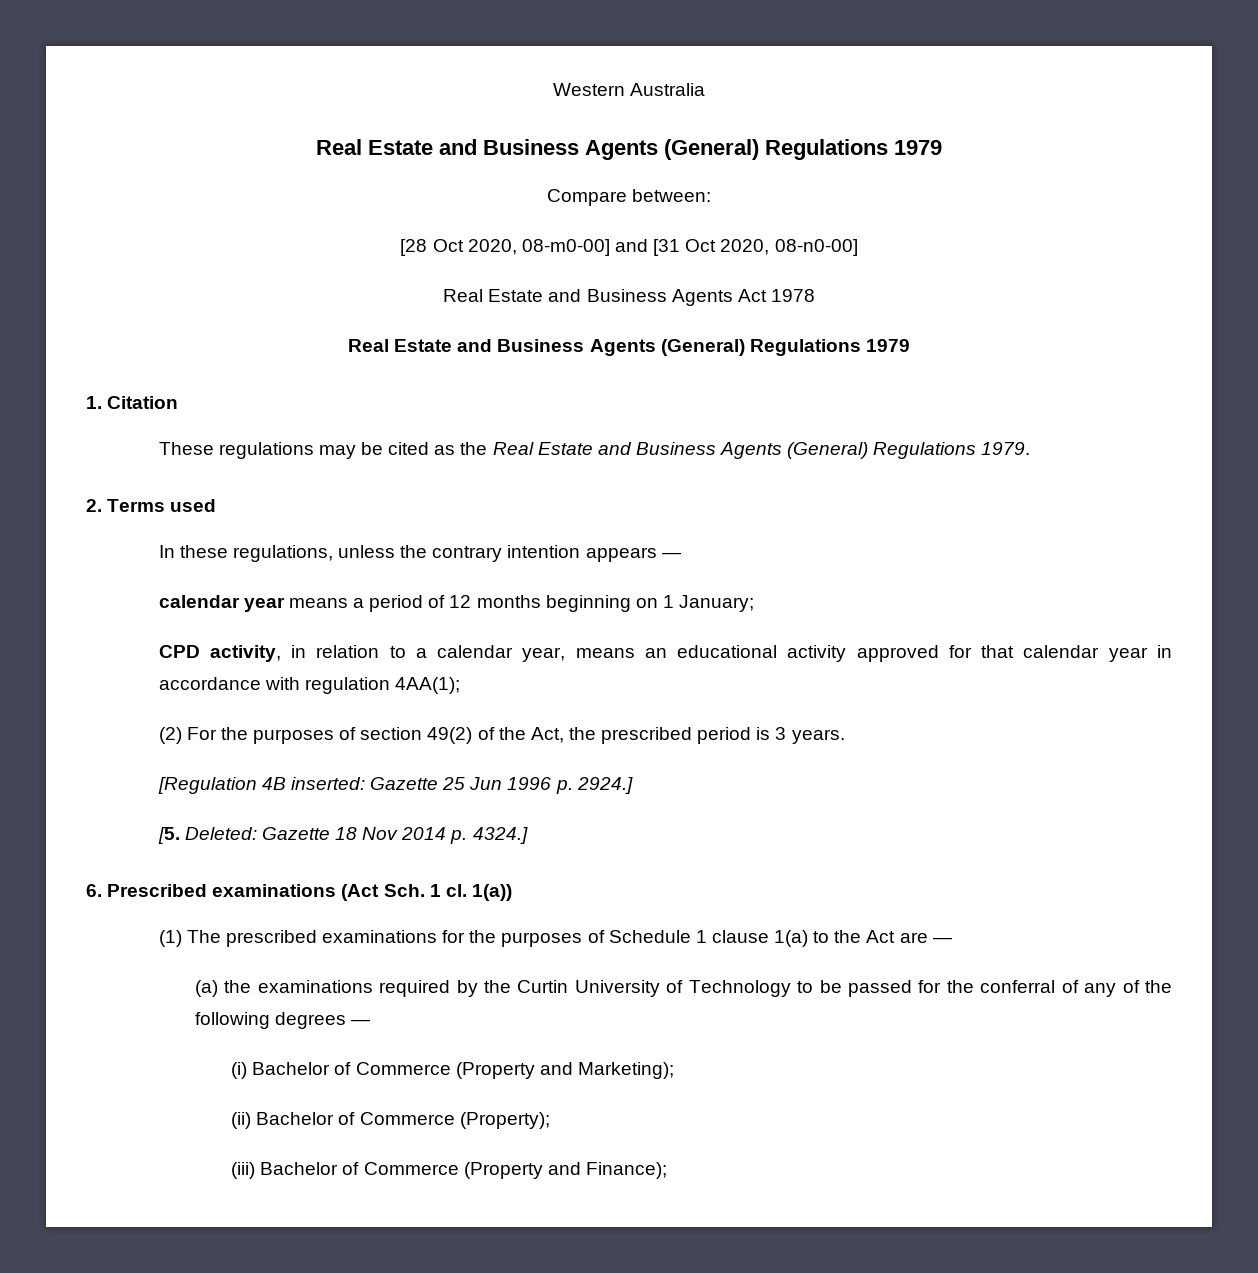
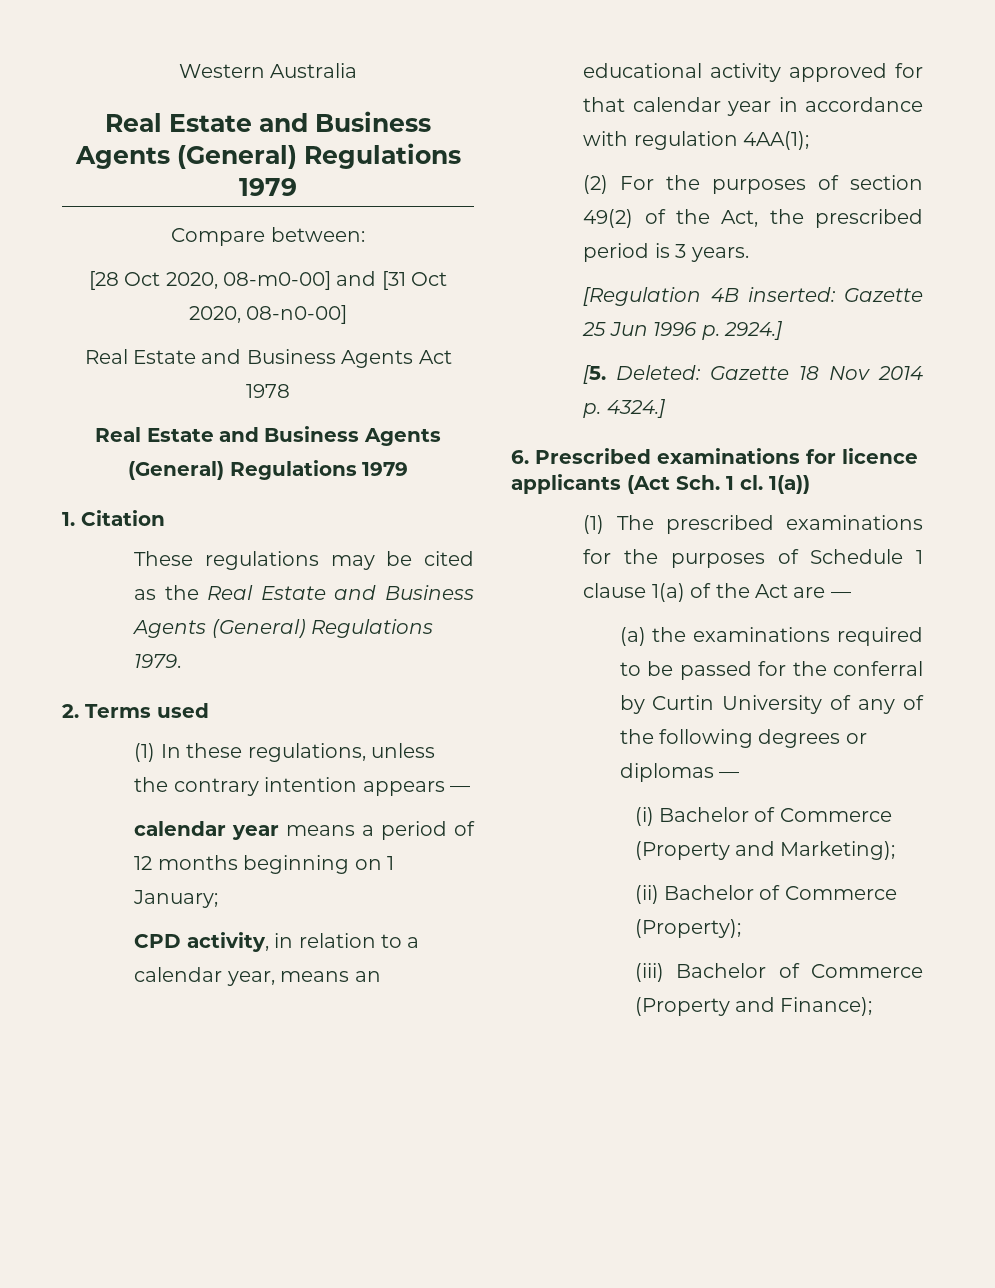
- In these regulations, unless the contrary intention appears —
+ (1) In these regulations, unless the contrary intention appears —
- 6. Prescribed examinations (Act Sch. 1 cl.
+ 6. Prescribed examinations for licence applicants (Act Sch. 1 cl.
- (1) The prescribed examinations for the purposes of Schedule 1 clause 1(a) to the Act are —
+ (1) The prescribed examinations for the purposes of Schedule 1 clause 1(a) of the Act are —
- (a) the examinations required by the Curtin University of Technology to be passed for the conferral of any of the following degrees —
+ (a) the examinations required to be passed for the conferral by Curtin University of any of the following degrees or diplomas —

